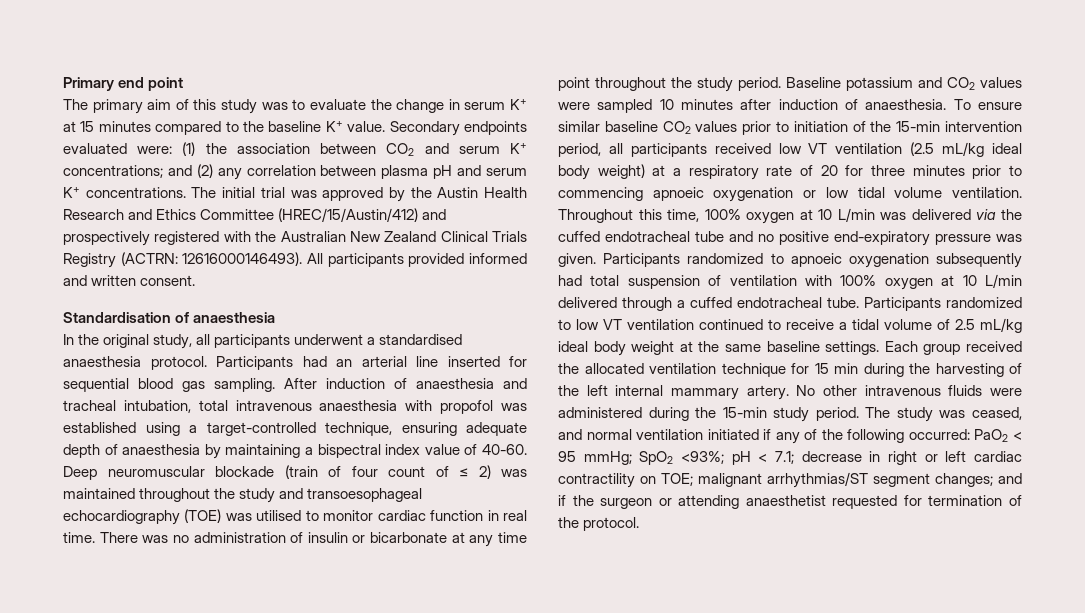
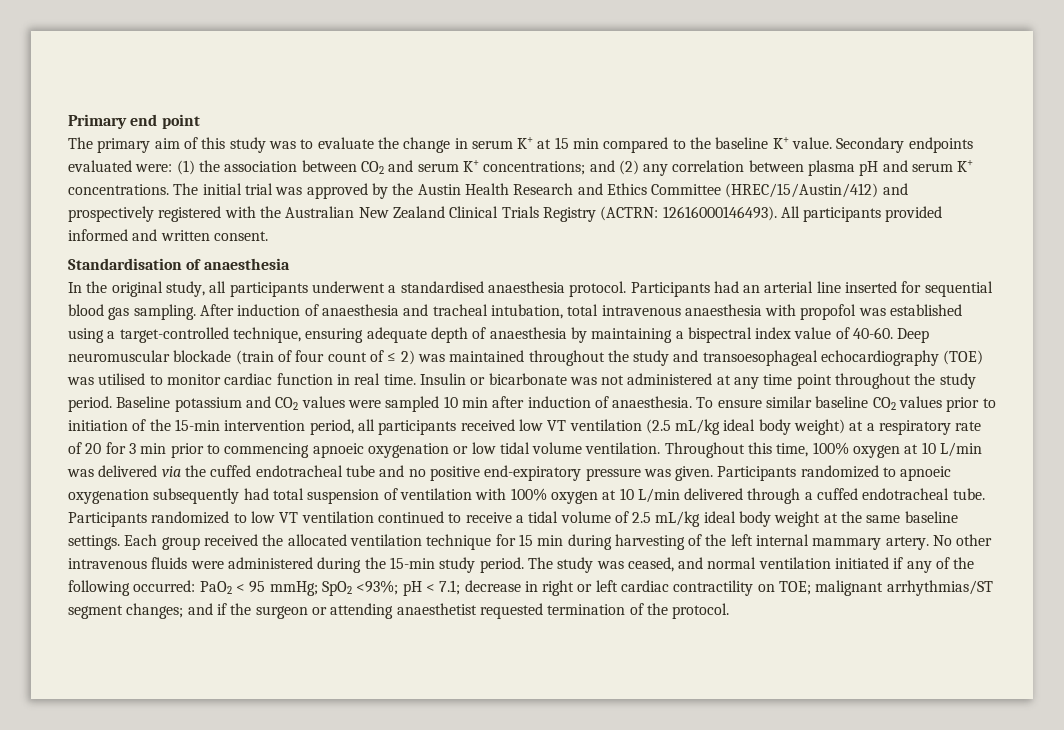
- The primary aim of this study was to evaluate the change in serum K+ at 15 minutes compared to the baseline K+ value.
+ The primary aim of this study was to evaluate the change in serum K+ at 15 min compared to the baseline K+ value.
- There was no administration of insulin or bicarbonate at any time point throughout the study period.
+ Insulin or bicarbonate was not administered at any time point throughout the study period.
- Baseline potassium and CO2 values were sampled 10 minutes after induction of anaesthesia.
+ Baseline potassium and CO2 values were sampled 10 min after induction of anaesthesia.
- To ensure similar baseline CO2 values prior to initiation of the 15-min intervention period, all participants received low VT ventilation (2.5 mL/kg ideal body weight) at a respiratory rate of 20 for three minutes prior to commencing apnoeic oxygenation or low tidal volume ventilation.
+ To ensure similar baseline CO2 values prior to initiation of the 15-min intervention period, all participants received low VT ventilation (2.5 mL/kg ideal body weight) at a respiratory rate of 20 for 3 min prior to commencing apnoeic oxygenation or low tidal volume ventilation.
- Each group received the allocated ventilation technique for 15 min during the harvesting of the left internal mammary artery.
+ Each group received the allocated ventilation technique for 15 min during harvesting of the left internal mammary artery.
- The study was ceased, and normal ventilation initiated if any of the following occurred: PaO2 < 95 mmHg; SpO2 <93%; pH < 7.1; decrease in right or left cardiac contractility on TOE; malignant arrhythmias/ST segment changes; and if the surgeon or attending anaesthetist requested for termination of the protocol.
+ The study was ceased, and normal ventilation initiated if any of the following occurred: PaO2 < 95 mmHg; SpO2 <93%; pH < 7.1; decrease in right or left cardiac contractility on TOE; malignant arrhythmias/ST segment changes; and if the surgeon or attending anaesthetist requested termination of the protocol.

